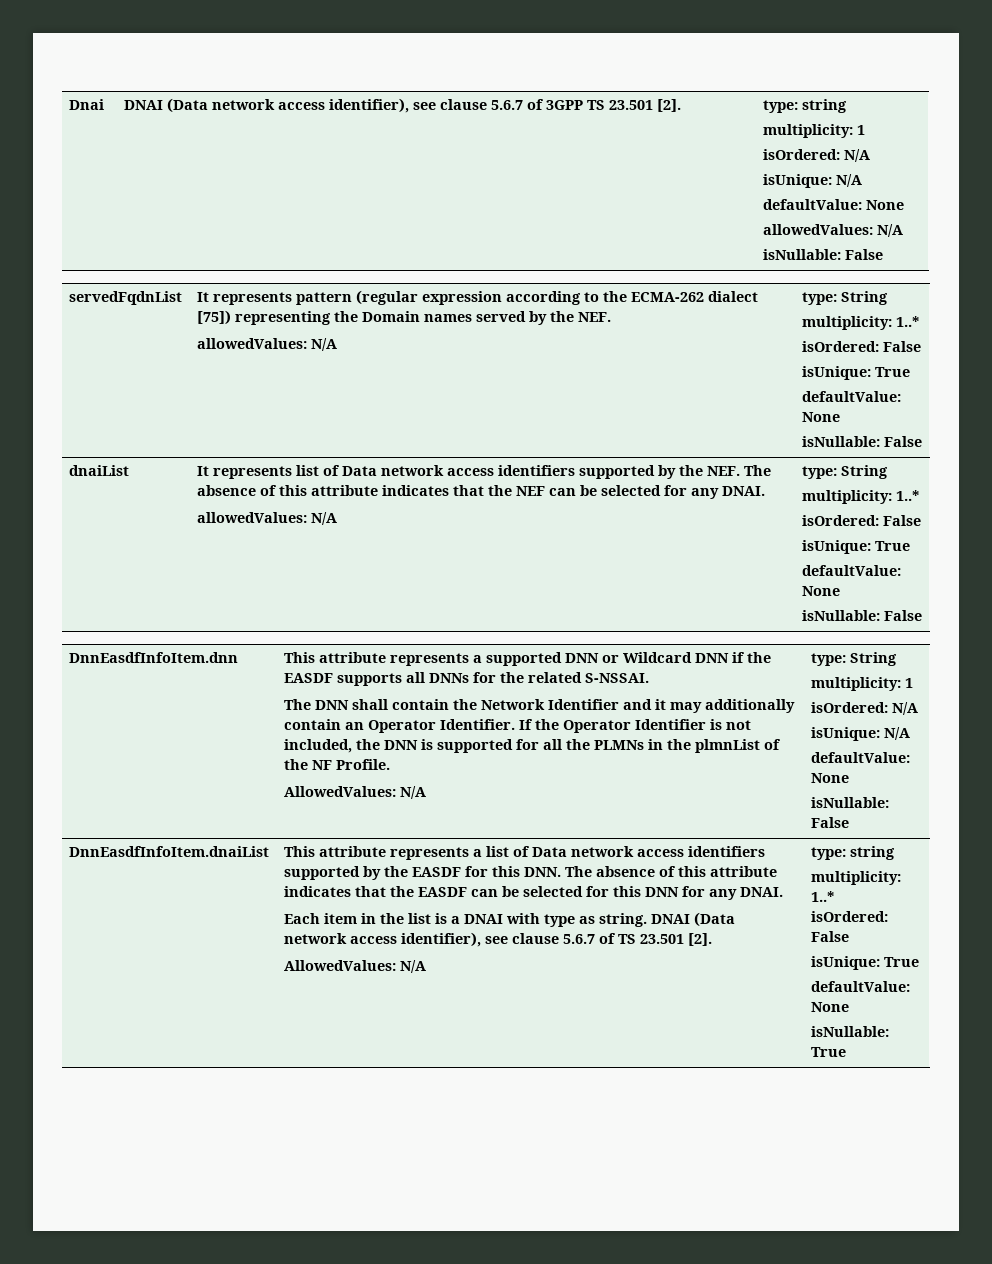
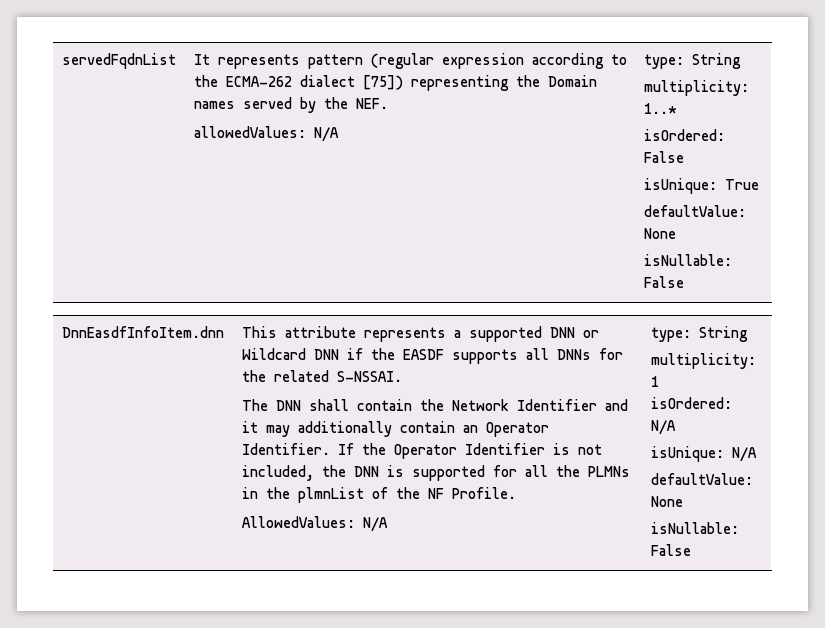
- Dnai | DNAI (Data network access identifier), see clause 5.6.7 of 3GPP TS 23.501 [2]. | type: string
- multiplicity: 1
- isOrdered: N/A
- isUnique: N/A
- defaultValue: None
- allowedValues: N/A
- isNullable: False
- dnaiList | It represents list of Data network access identifiers supported by the NEF. The absence of this attribute indicates that the NEF can be selected for any DNAI.
- allowedValues: N/A | type: String
- multiplicity: 1..*
- isOrdered: False
- isUnique: True
- defaultValue: None
- isNullable: False
- DnnEasdfInfoItem.dnaiList | This attribute represents a list of Data network access identifiers supported by the EASDF for this DNN. The absence of this attribute indicates that the EASDF can be selected for this DNN for any DNAI.
- Each item in the list is a DNAI with type as string. DNAI (Data network access identifier), see clause 5.6.7 of TS 23.501 [2].
- AllowedValues: N/A | type: string
- multiplicity: 1..*
- isOrdered: False
- isUnique: True
- defaultValue: None
- isNullable: True

